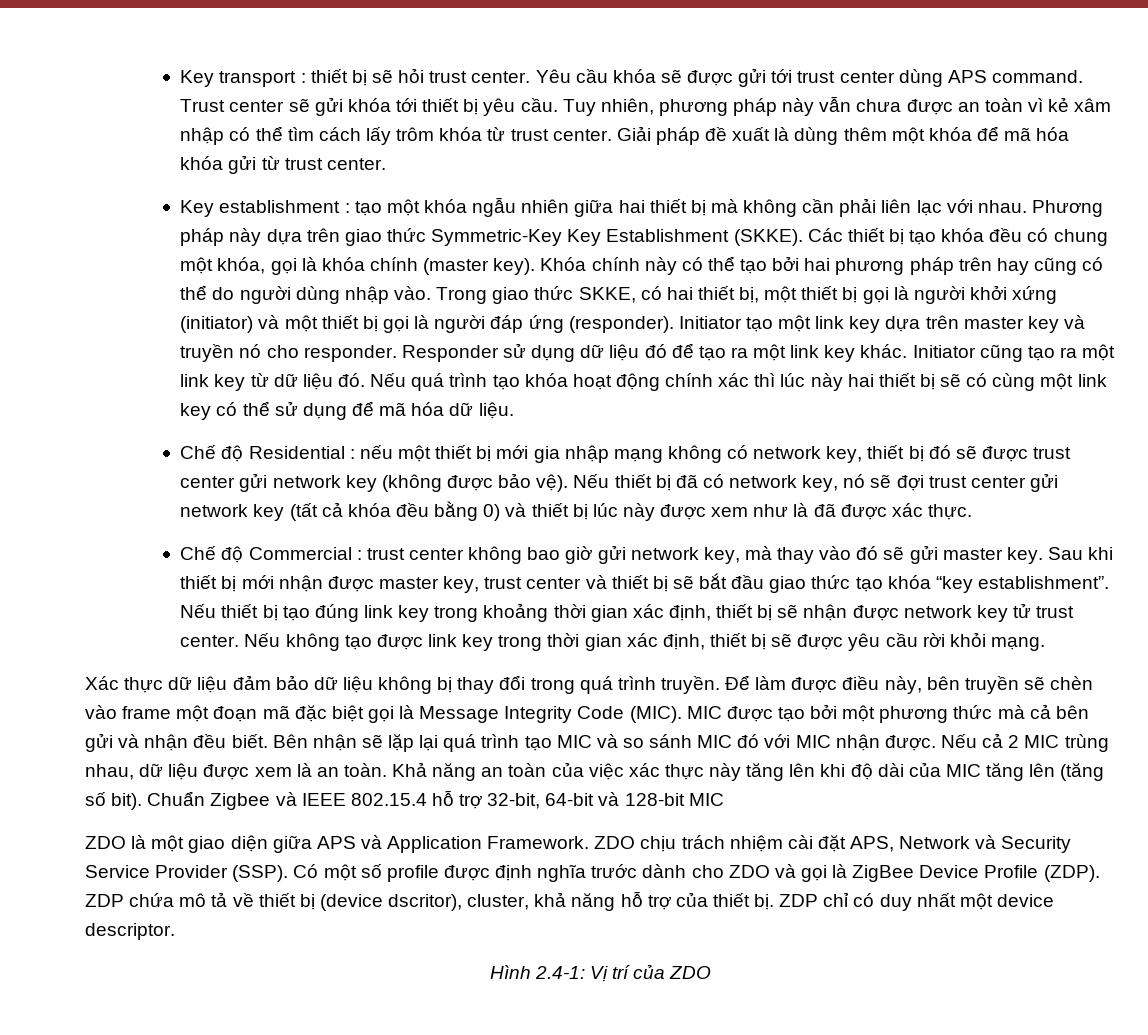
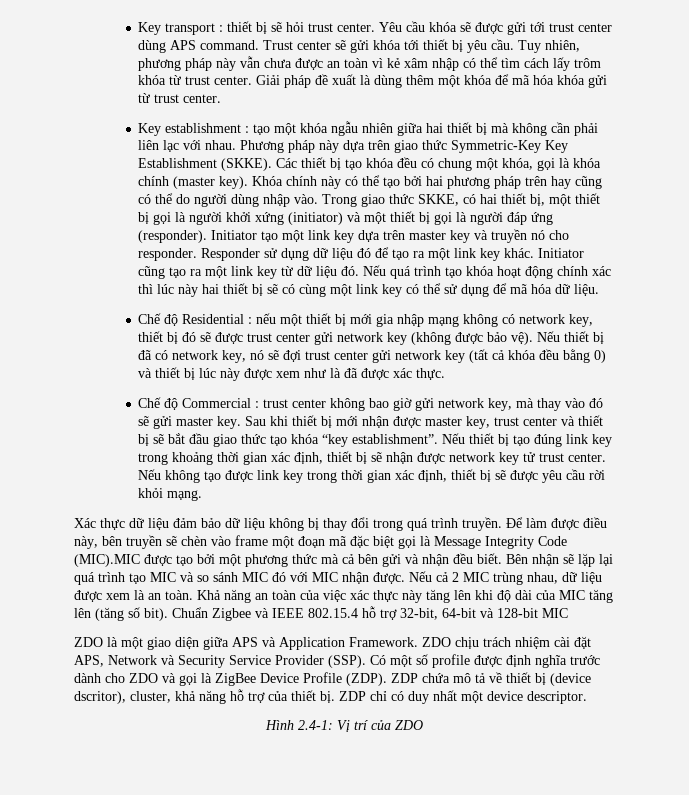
- Để làm được điều này, bên truyền sẽ chèn vào frame một đoạn mã đặc biệt gọi là Message Integrity Code (MIC). MIC được tạo bởi một phương thức mà cả bên gửi và nhận đều biết.
+ Để làm được điều này, bên truyền sẽ chèn vào frame một đoạn mã đặc biệt gọi là Message Integrity Code (MIC).MIC được tạo bởi một phương thức mà cả bên gửi và nhận đều biết.

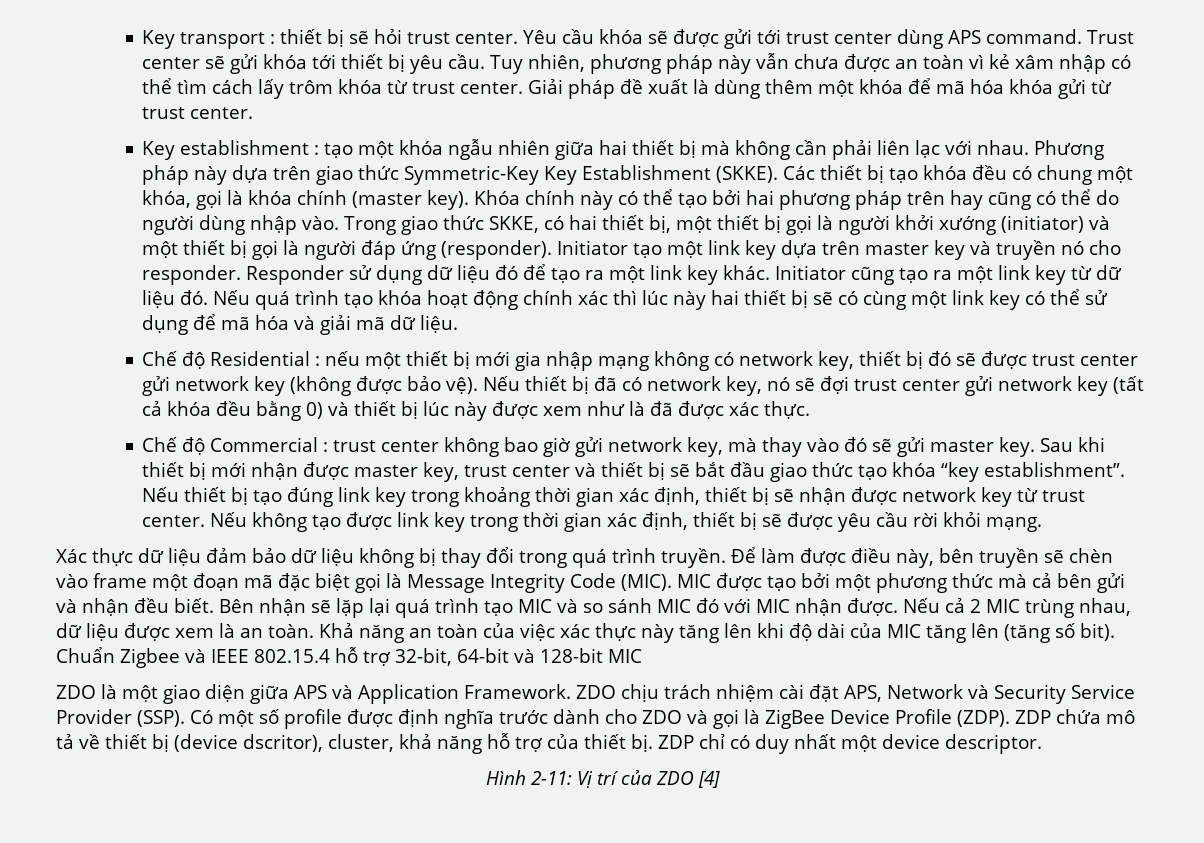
- Trong giao thức SKKE, có hai thiết bị, một thiết bị gọi là người khởi xứng (initiator) và một thiết bị gọi là người đáp ứng (responder).
+ Trong giao thức SKKE, có hai thiết bị, một thiết bị gọi là người khởi xướng (initiator) và một thiết bị gọi là người đáp ứng (responder).
- Nếu quá trình tạo khóa hoạt động chính xác thì lúc này hai thiết bị sẽ có cùng một link key có thể sử dụng để mã hóa dữ liệu.
+ Nếu quá trình tạo khóa hoạt động chính xác thì lúc này hai thiết bị sẽ có cùng một link key có thể sử dụng để mã hóa và giải mã dữ liệu.
- Nếu thiết bị tạo đúng link key trong khoảng thời gian xác định, thiết bị sẽ nhận được network key tử trust center.
+ Nếu thiết bị tạo đúng link key trong khoảng thời gian xác định, thiết bị sẽ nhận được network key từ trust center.
- Để làm được điều này, bên truyền sẽ chèn vào frame một đoạn mã đặc biệt gọi là Message Integrity Code (MIC).MIC được tạo bởi một phương thức mà cả bên gửi và nhận đều biết.
+ Để làm được điều này, bên truyền sẽ chèn vào frame một đoạn mã đặc biệt gọi là Message Integrity Code (MIC). MIC được tạo bởi một phương thức mà cả bên gửi và nhận đều biết.
- Hình 2.4-1: Vị trí của ZDO
+ Hình 2-11: Vị trí của ZDO [4]

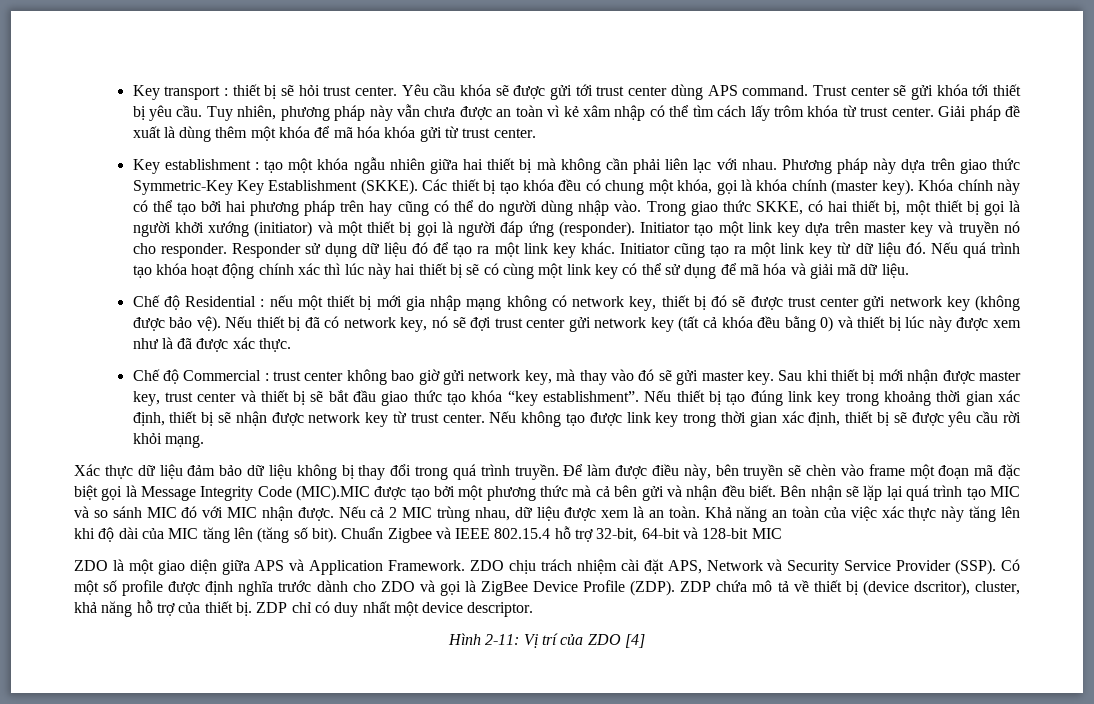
- Để làm được điều này, bên truyền sẽ chèn vào frame một đoạn mã đặc biệt gọi là Message Integrity Code (MIC). MIC được tạo bởi một phương thức mà cả bên gửi và nhận đều biết.
+ Để làm được điều này, bên truyền sẽ chèn vào frame một đoạn mã đặc biệt gọi là Message Integrity Code (MIC).MIC được tạo bởi một phương thức mà cả bên gửi và nhận đều biết.

